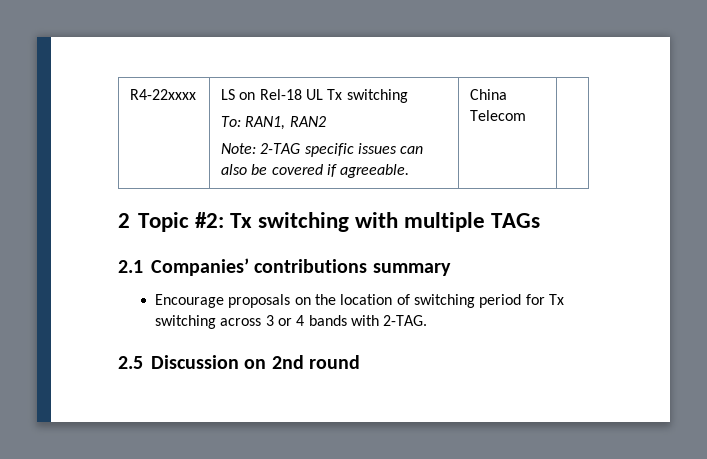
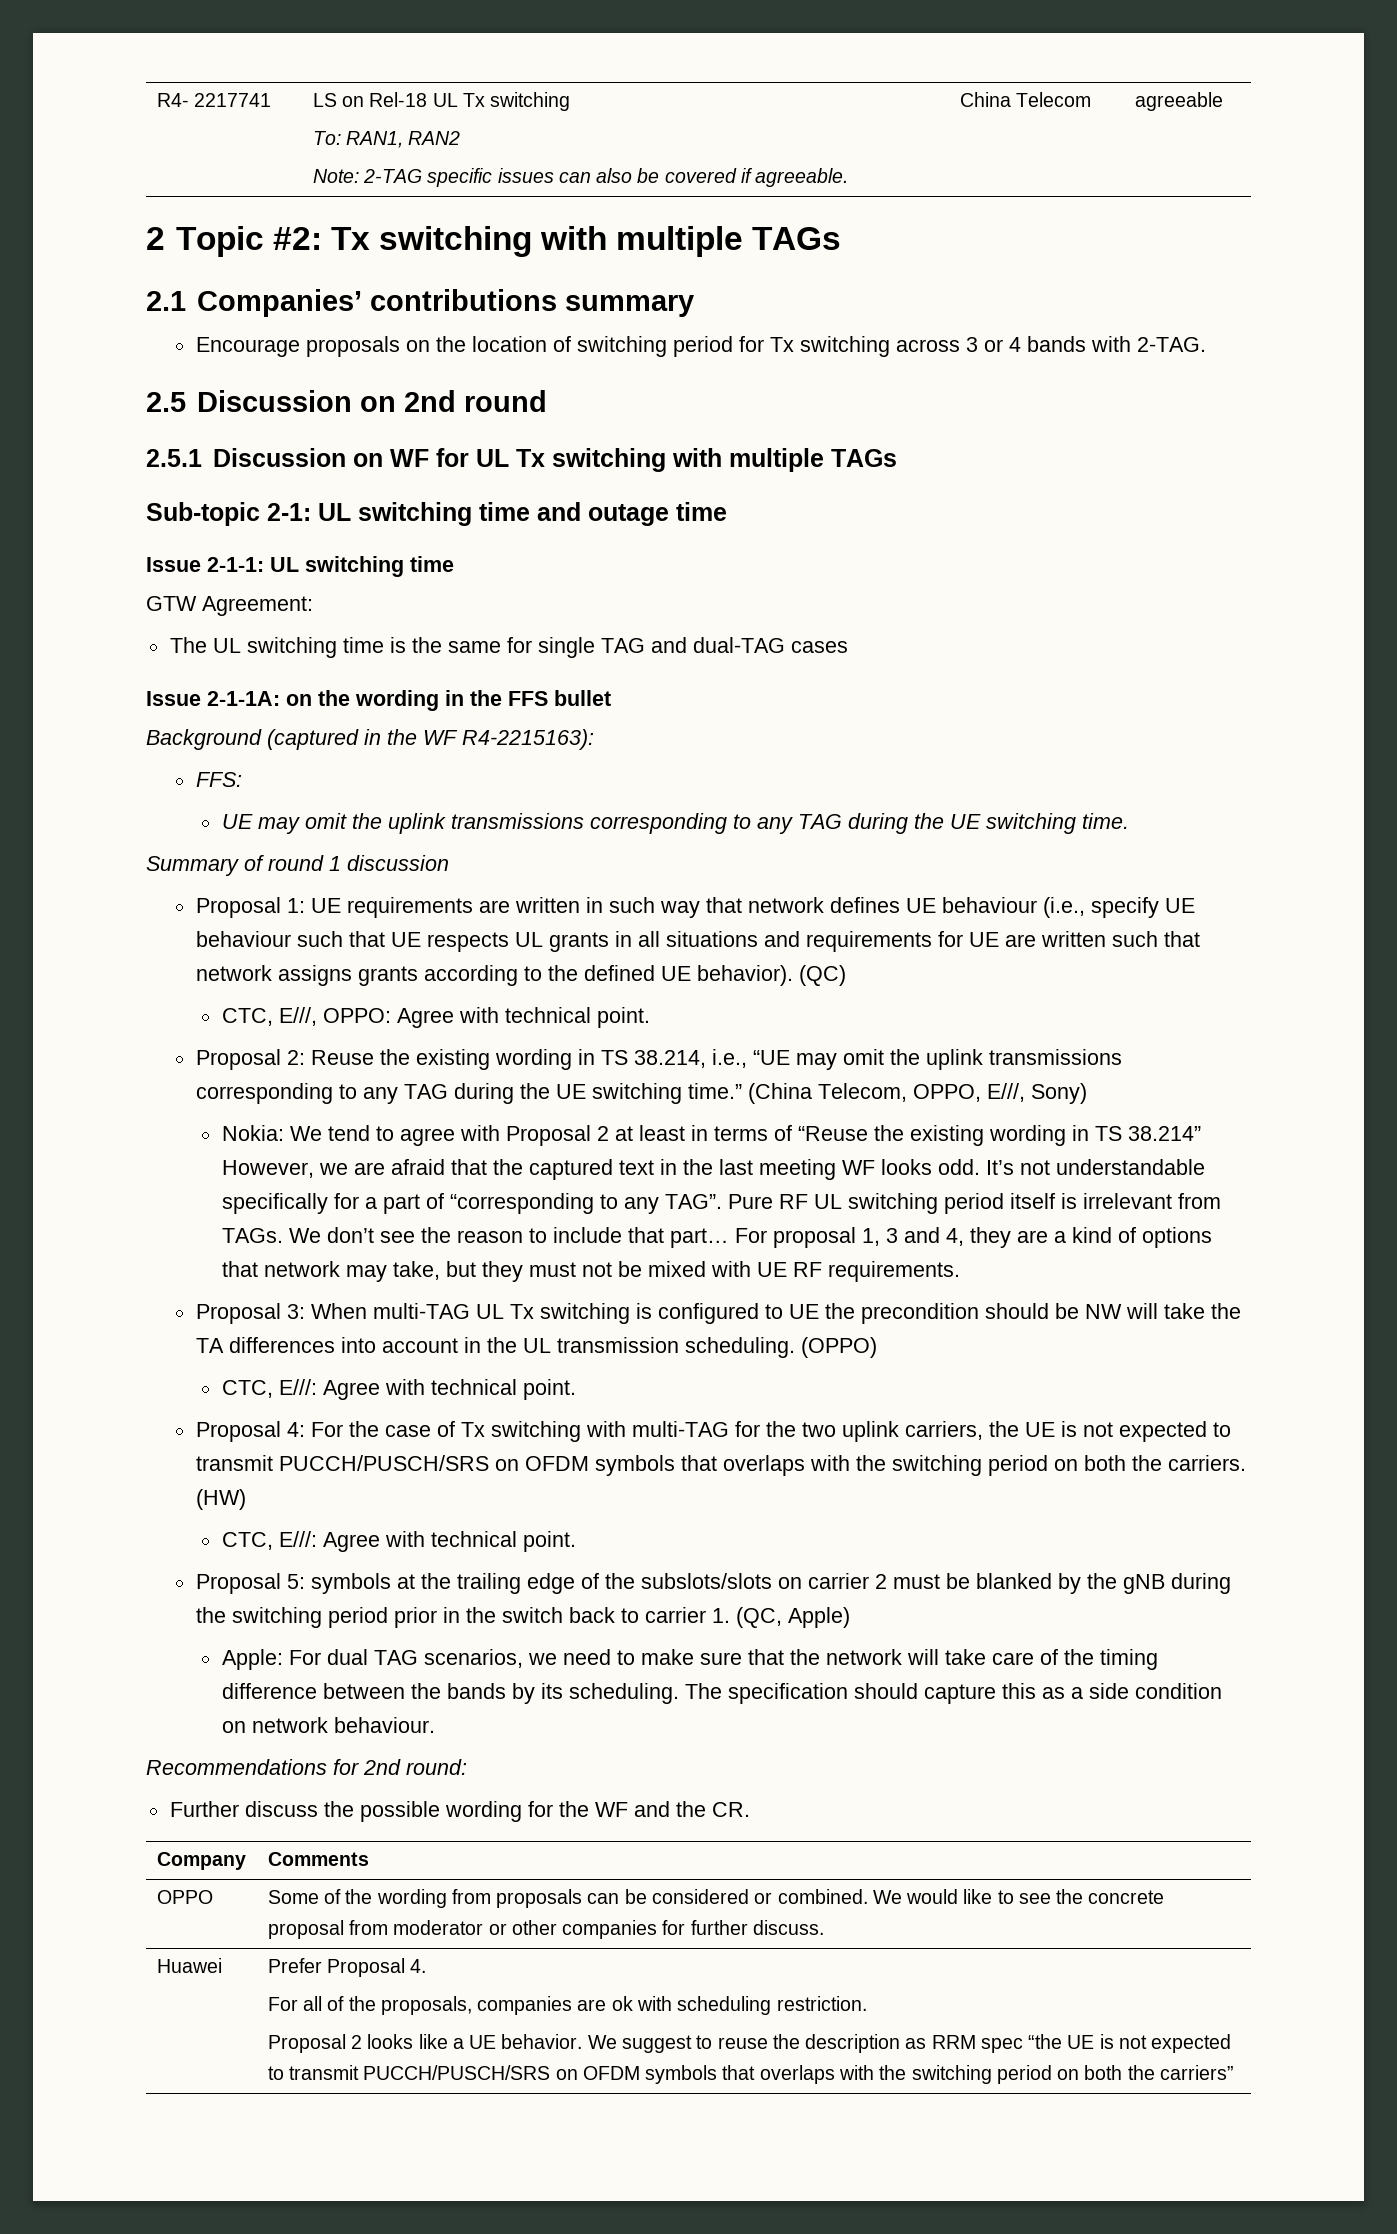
- R4-22xxxx | LS on Rel-18 UL Tx switching
+ R4- 2217741 | LS on Rel-18 UL Tx switching
  To: RAN1, RAN2
- Note: 2-TAG specific issues can also be covered if agreeable. | China Telecom |
+ Note: 2-TAG specific issues can also be covered if agreeable. | China Telecom | agreeable
+ 2.5.1 Discussion on WF for UL Tx switching with multiple TAGs
+ Sub-topic 2-1: UL switching time and outage time
+ Issue 2-1-1: UL switching time
+ GTW Agreement:
+ The UL switching time is the same for single TAG and dual-TAG cases
+ Issue 2-1-1A: on the wording in the FFS bullet
+ Background (captured in the WF R4-2215163):
+ FFS:
+ UE may omit the uplink transmissions corresponding to any TAG during the UE switching time.
+ Summary of round 1 discussion
+ Proposal 1: UE requirements are written in such way that network defines UE behaviour (i.e., specify UE behaviour such that UE respects UL grants in all situations and requirements for UE are written such that network assigns grants according to the defined UE behavior). (QC)
+ CTC, E///, OPPO: Agree with technical point.
+ Proposal 2: Reuse the existing wording in TS 38.214, i.e., “UE may omit the uplink transmissions corresponding to any TAG during the UE switching time.” (China Telecom, OPPO, E///, Sony)
+ Nokia: We tend to agree with Proposal 2 at least in terms of “Reuse the existing wording in TS 38.214” However, we are afraid that the captured text in the last meeting WF looks odd. It’s not understandable specifically for a part of “corresponding to any TAG”. Pure RF UL switching period itself is irrelevant from TAGs. We don’t see the reason to include that part… For proposal 1, 3 and 4, they are a kind of options that network may take, but they must not be mixed with UE RF requirements.
+ Proposal 3: When multi-TAG UL Tx switching is configured to UE the precondition should be NW will take the TA differences into account in the UL transmission scheduling. (OPPO)
+ CTC, E///: Agree with technical point.
+ Proposal 4: For the case of Tx switching with multi-TAG for the two uplink carriers, the UE is not expected to transmit PUCCH/PUSCH/SRS on OFDM symbols that overlaps with the switching period on both the carriers. (HW)
+ CTC, E///: Agree with technical point.
+ Proposal 5: symbols at the trailing edge of the subslots/slots on carrier 2 must be blanked by the gNB during the switching period prior in the switch back to carrier 1. (QC, Apple)
+ Apple: For dual TAG scenarios, we need to make sure that the network will take care of the timing difference between the bands by its scheduling. The specification should capture this as a side condition on network behaviour.
+ Recommendations for 2nd round:
+ Further discuss the possible wording for the WF and the CR.
+ Company | Comments
+ OPPO | Some of the wording from proposals can be considered or combined. We would like to see the concrete proposal from moderator or other companies for further discuss.
+ Huawei | Prefer Proposal 4.
+ For all of the proposals, companies are ok with scheduling restriction.
+ Proposal 2 looks like a UE behavior. We suggest to reuse the description as RRM spec “the UE is not expected to transmit PUCCH/PUSCH/SRS on OFDM symbols that overlaps with the switching period on both the carriers”

